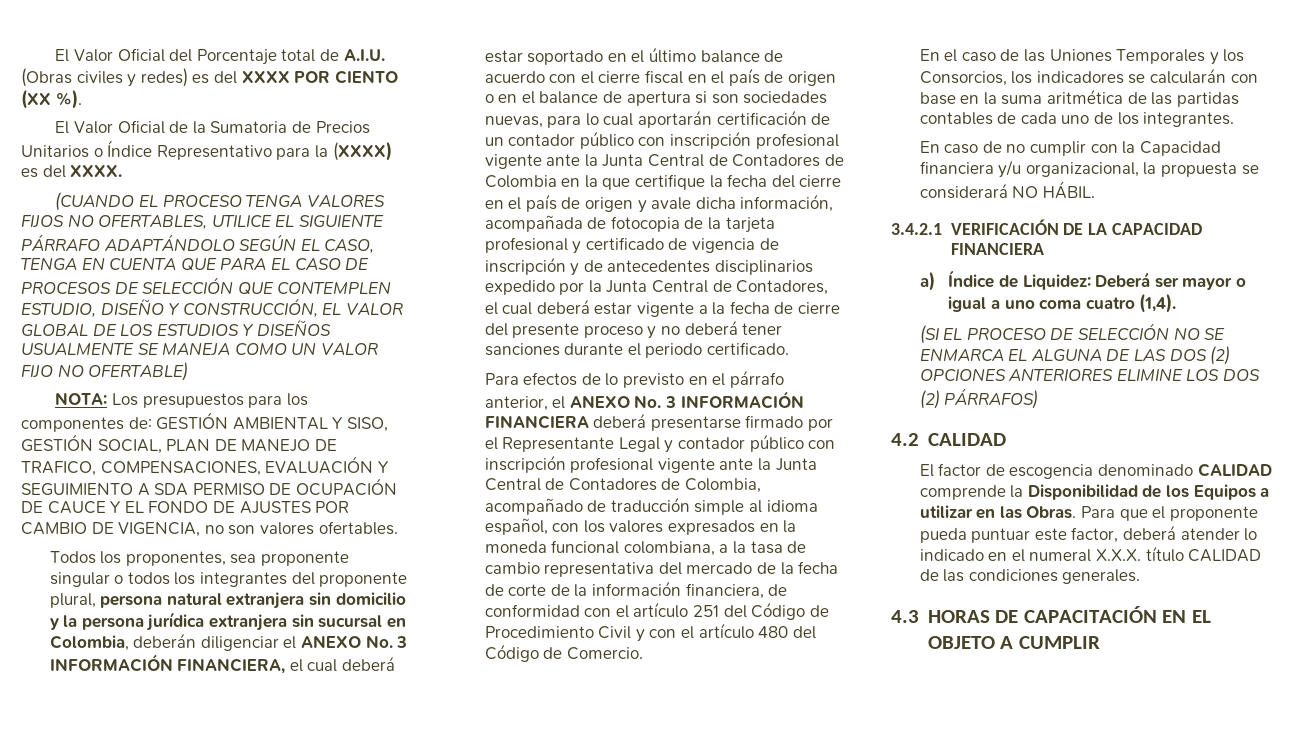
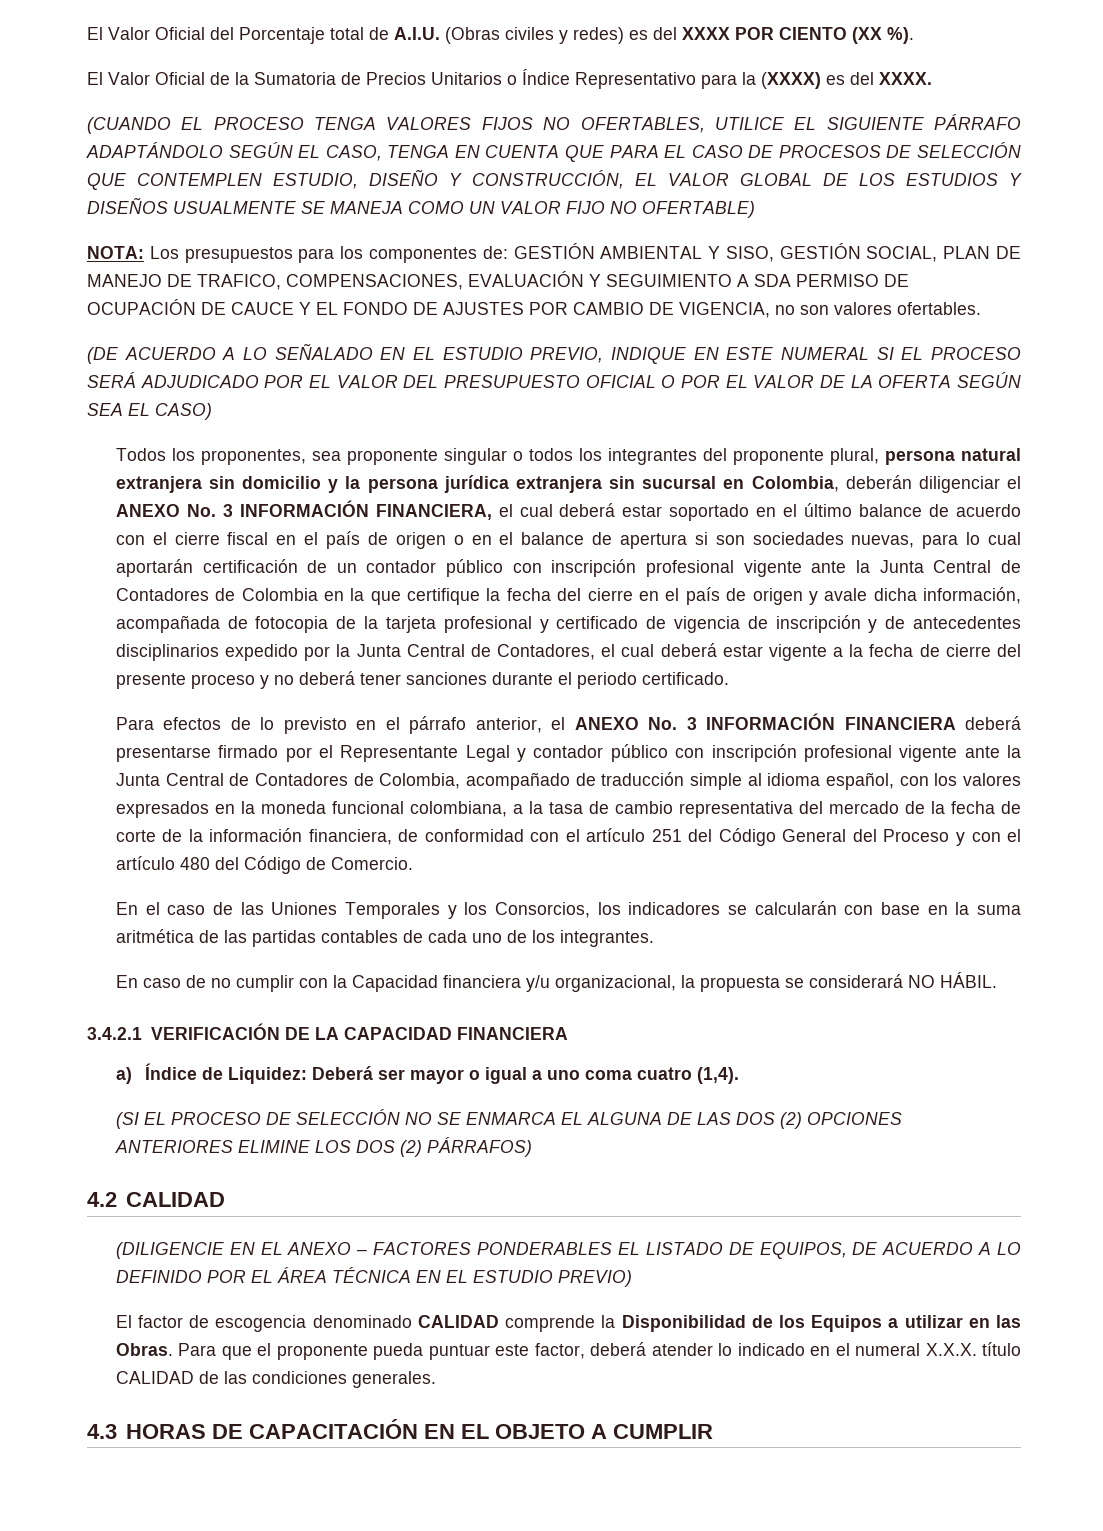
+ (DE ACUERDO A LO SEÑALADO EN EL ESTUDIO PREVIO, INDIQUE EN ESTE NUMERAL SI EL PROCESO SERÁ ADJUDICADO POR EL VALOR DEL PRESUPUESTO OFICIAL O POR EL VALOR DE LA OFERTA SEGÚN SEA EL CASO)
- Para efectos de lo previsto en el párrafo anterior, el ANEXO No. 3 INFORMACIÓN FINANCIERA deberá presentarse firmado por el Representante Legal y contador público con inscripción profesional vigente ante la Junta Central de Contadores de Colombia, acompañado de traducción simple al idioma español, con los valores expresados en la moneda funcional colombiana, a la tasa de cambio representativa del mercado de la fecha de corte de la información financiera, de conformidad con el artículo 251 del Código de Procedimiento Civil y con el artículo 480 del Código de Comercio.
+ Para efectos de lo previsto en el párrafo anterior, el ANEXO No. 3 INFORMACIÓN FINANCIERA deberá presentarse firmado por el Representante Legal y contador público con inscripción profesional vigente ante la Junta Central de Contadores de Colombia, acompañado de traducción simple al idioma español, con los valores expresados en la moneda funcional colombiana, a la tasa de cambio representativa del mercado de la fecha de corte de la información financiera, de conformidad con el artículo 251 del Código General del Proceso y con el artículo 480 del Código de Comercio.
+ (DILIGENCIE EN EL ANEXO – FACTORES PONDERABLES EL LISTADO DE EQUIPOS, DE ACUERDO A LO DEFINIDO POR EL ÁREA TÉCNICA EN EL ESTUDIO PREVIO)

